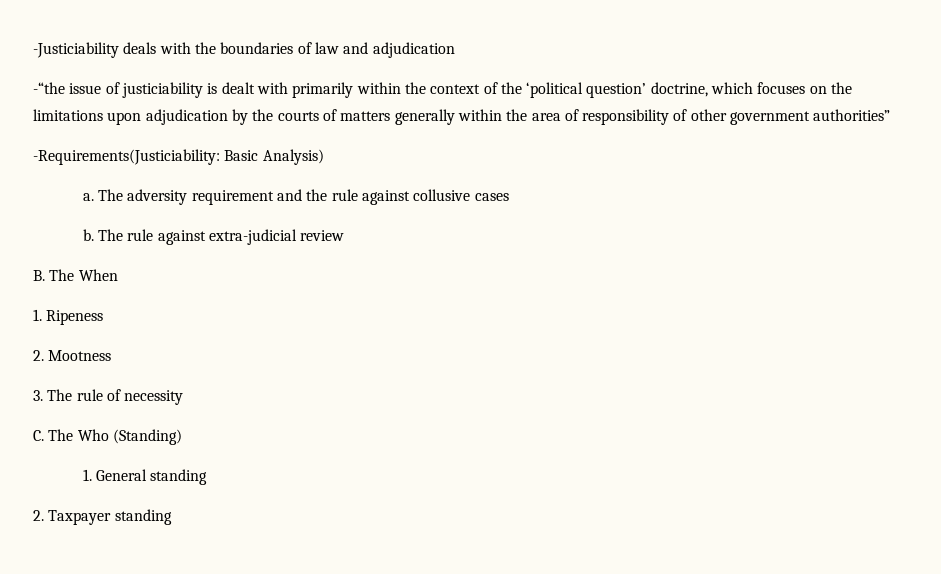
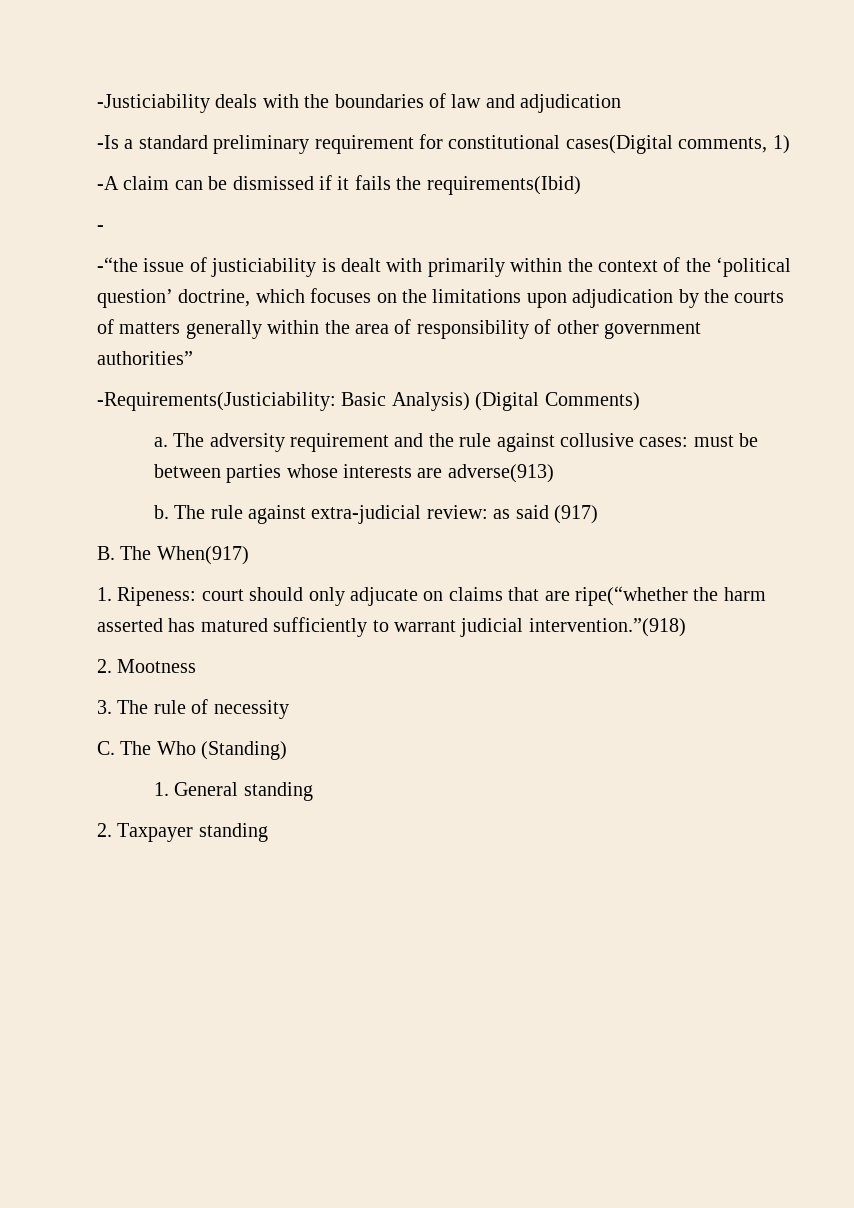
+ -Is a standard preliminary requirement for constitutional cases(Digital comments, 1)
+ -A claim can be dismissed if it fails the requirements(Ibid)
+ -
- -Requirements(Justiciability: Basic Analysis)
+ -Requirements(Justiciability: Basic Analysis) (Digital Comments)
- The adversity requirement and the rule against collusive cases
+ The adversity requirement and the rule against collusive cases: must be between parties whose interests are adverse(913)
- The rule against extra-judicial review
+ The rule against extra-judicial review: as said (917)
- B. The When
- 1. Ripeness
+ B. The When(917)
+ 1. Ripeness: court should only adjucate on claims that are ripe(“whether the harm asserted has matured sufficiently to warrant judicial intervention.”(918)

